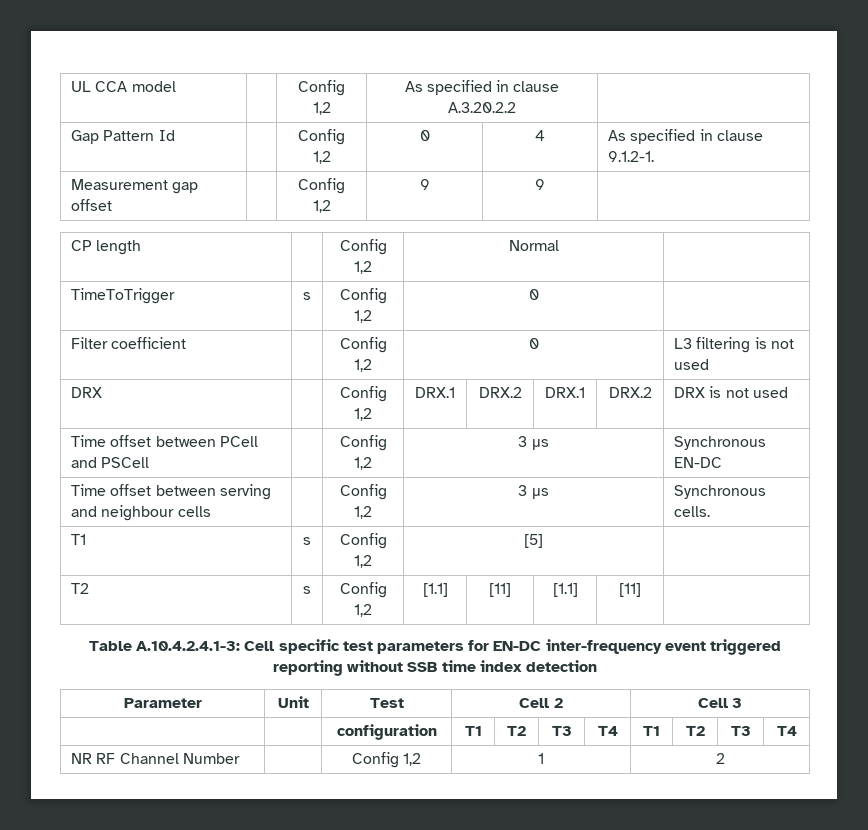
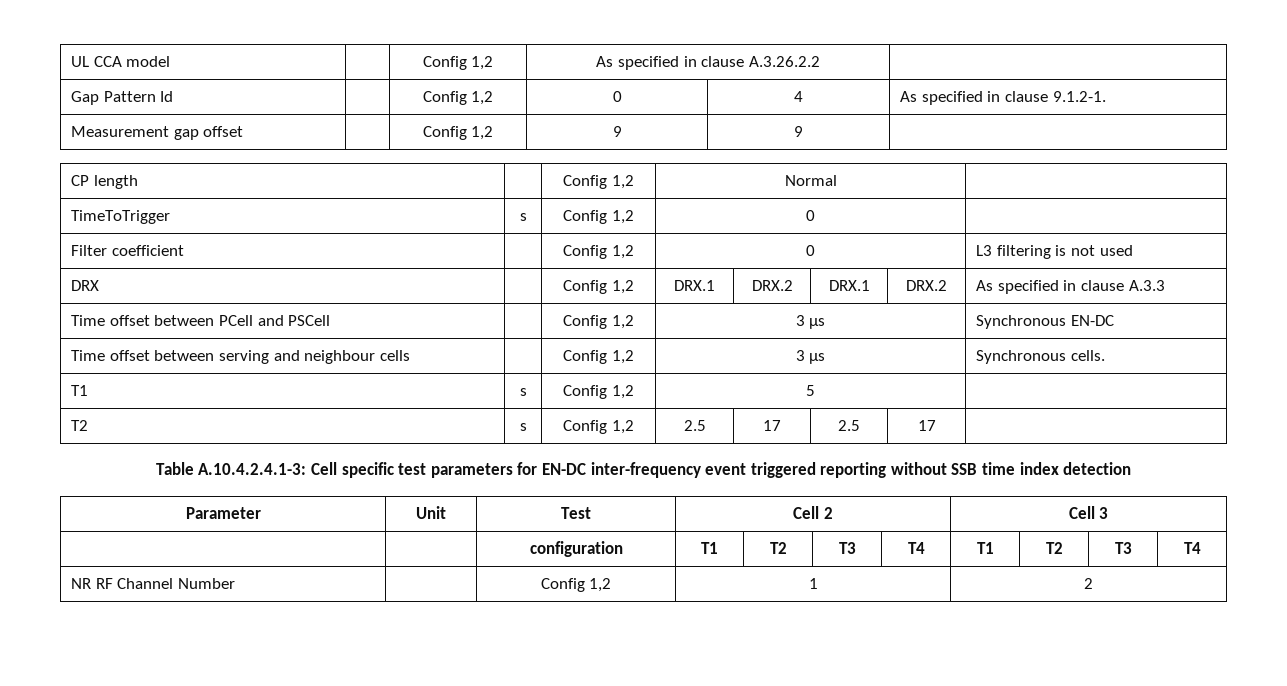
- UL CCA model | | Config 1,2 | As specified in clause A.3.20.2.2 |
+ UL CCA model | | Config 1,2 | As specified in clause A.3.26.2.2 |
- DRX | | Config 1,2 | DRX.1 | DRX.2 | DRX.1 | DRX.2 | DRX is not used
+ DRX | | Config 1,2 | DRX.1 | DRX.2 | DRX.1 | DRX.2 | As specified in clause A.3.3
- T1 | s | Config 1,2 | [5] |
+ T1 | s | Config 1,2 | 5 |
- T2 | s | Config 1,2 | [1.1] | [11] | [1.1] | [11] |
+ T2 | s | Config 1,2 | 2.5 | 17 | 2.5 | 17 |

